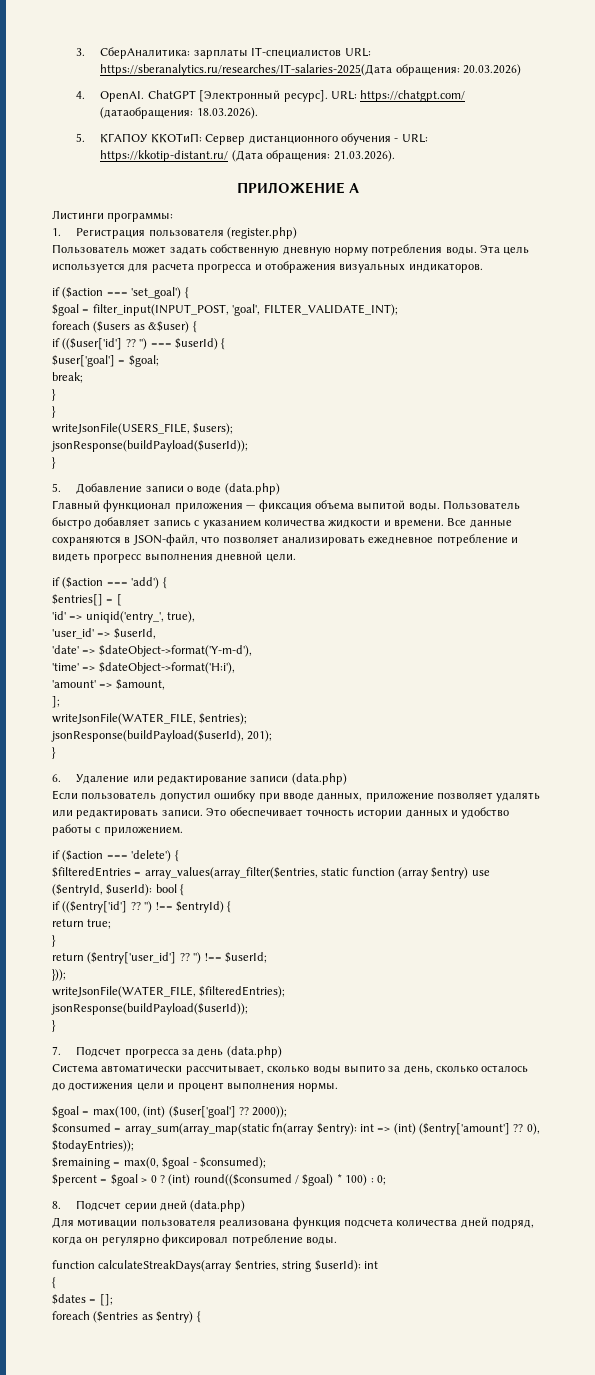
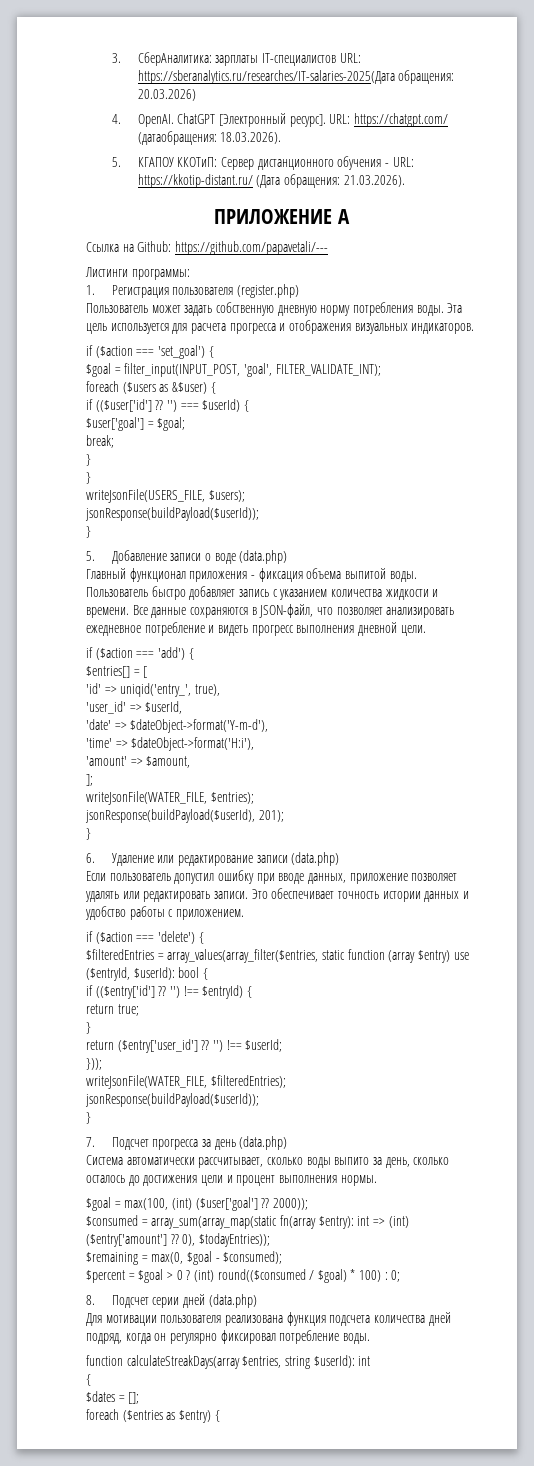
+ Ссылка на Github: https://github.com/papavetali/---
- Главный функционал приложения — фиксация объема выпитой воды.
+ Главный функционал приложения - фиксация объема выпитой воды.

